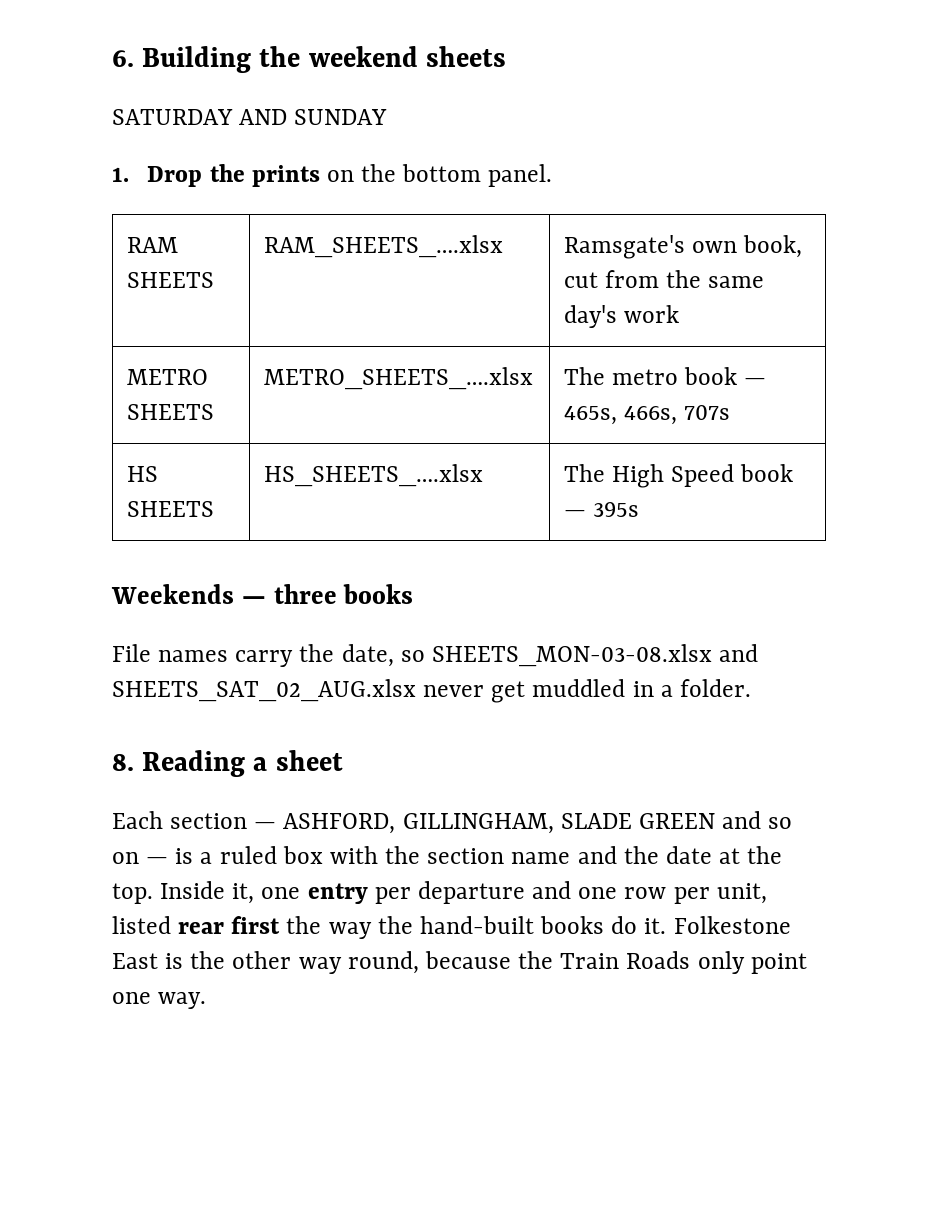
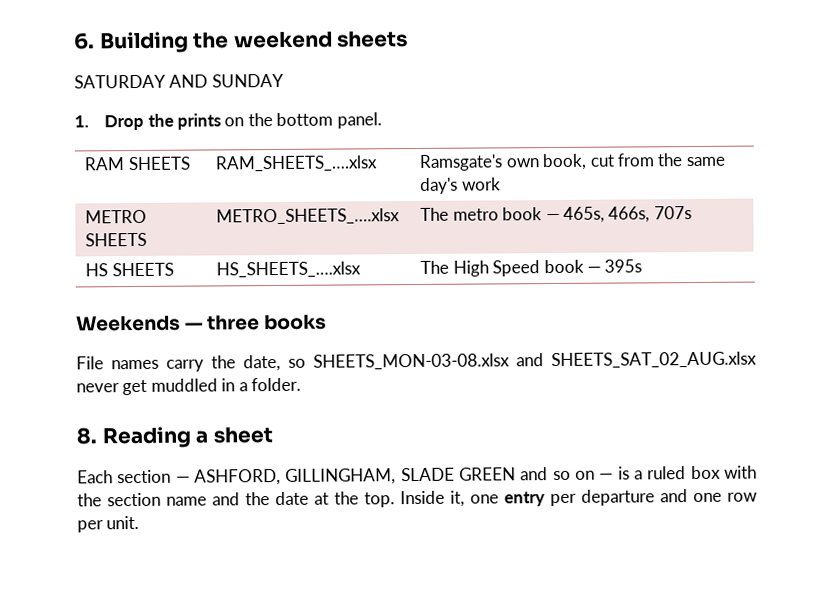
- Inside it, one entry per departure and one row per unit, listed rear first the way the hand-built books do it. Folkestone East is the other way round, because the Train Roads only point one way.
+ Inside it, one entry per departure and one row per unit.

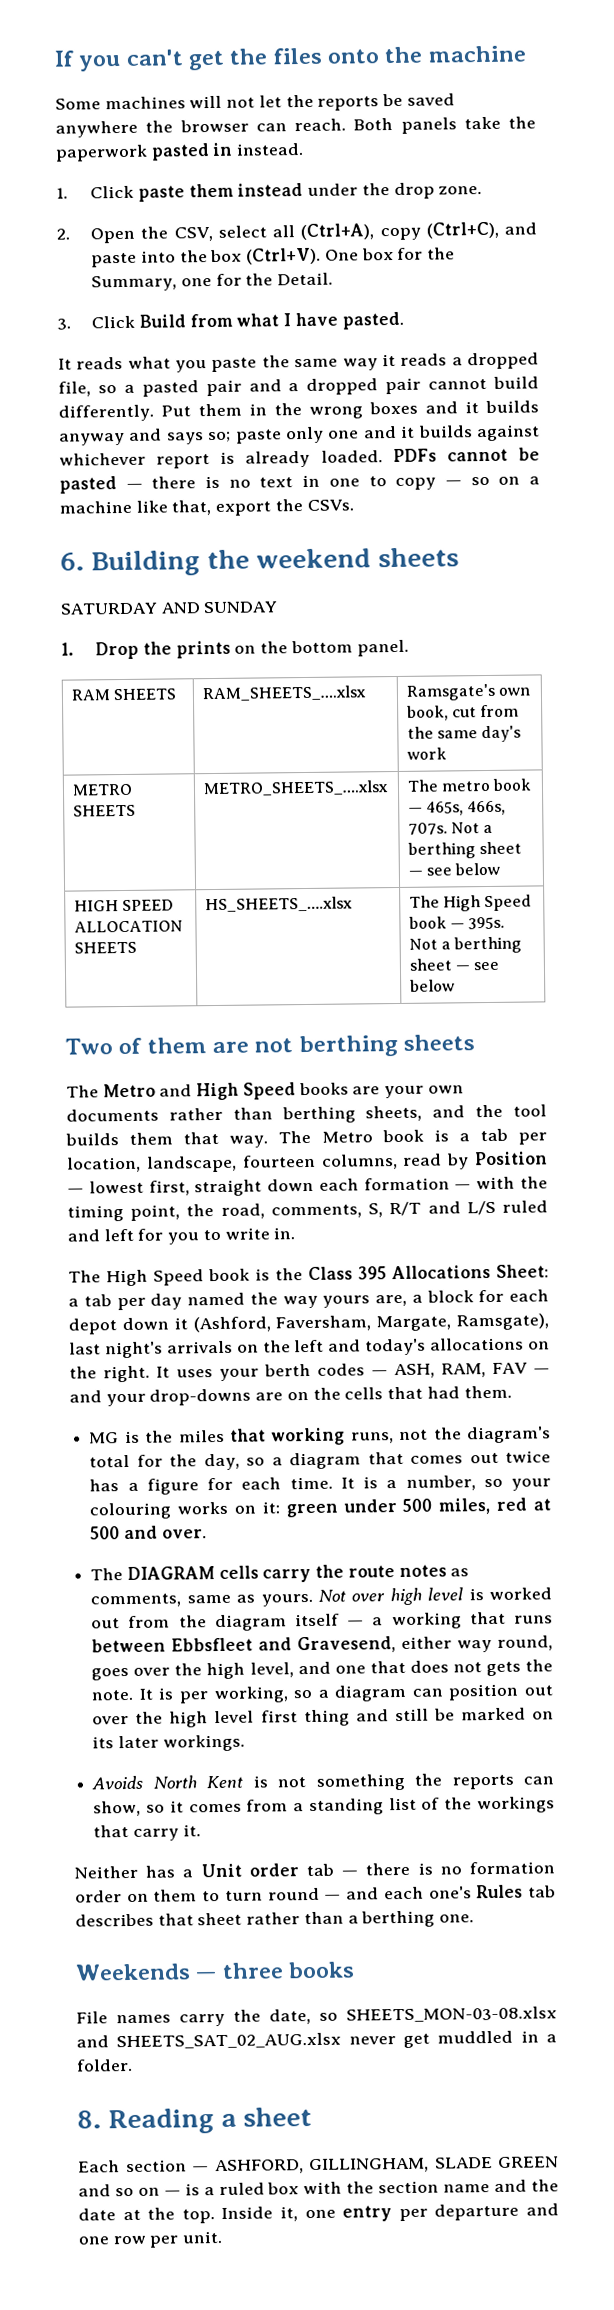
+ If you can't get the files onto the machine
+ Some machines will not let the reports be saved anywhere the browser can reach. Both panels take the paperwork pasted in instead.
+ 1. Click paste them instead under the drop zone.
+ 2. Open the CSV, select all (Ctrl+A), copy (Ctrl+C), and paste into the box (Ctrl+V). One box for the Summary, one for the Detail.
+ 3. Click Build from what I have pasted.
+ It reads what you paste the same way it reads a dropped file, so a pasted pair and a dropped pair cannot build differently. Put them in the wrong boxes and it builds anyway and says so; paste only one and it builds against whichever report is already loaded. PDFs cannot be pasted — there is no text in one to copy — so on a machine like that, export the CSVs.
- METRO SHEETS | METRO_SHEETS_….xlsx | The metro book — 465s, 466s, 707s
- HS SHEETS | HS_SHEETS_….xlsx | The High Speed book — 395s
+ METRO SHEETS | METRO_SHEETS_….xlsx | The metro book — 465s, 466s, 707s. Not a berthing sheet — see below
+ HIGH SPEED ALLOCATION SHEETS | HS_SHEETS_….xlsx | The High Speed book — 395s. Not a berthing sheet — see below
+ Two of them are not berthing sheets
+ The Metro and High Speed books are your own documents rather than berthing sheets, and the tool builds them that way. The Metro book is a tab per location, landscape, fourteen columns, read by Position — lowest first, straight down each formation — with the timing point, the road, comments, S, R/T and L/S ruled and left for you to write in.
+ The High Speed book is the Class 395 Allocations Sheet: a tab per day named the way yours are, a block for each depot down it (Ashford, Faversham, Margate, Ramsgate), last night's arrivals on the left and today's allocations on the right. It uses your berth codes — ASH, RAM, FAV — and your drop-downs are on the cells that had them.
+ MG is the miles that working runs, not the diagram's total for the day, so a diagram that comes out twice has a figure for each time. It is a number, so your colouring works on it: green under 500 miles, red at 500 and over.
+ The DIAGRAM cells carry the route notes as comments, same as yours. Not over high level is worked out from the diagram itself — a working that runs between Ebbsfleet and Gravesend, either way round, goes over the high level, and one that does not gets the note. It is per working, so a diagram can position out over the high level first thing and still be marked on its later workings.
+ Avoids North Kent is not something the reports can show, so it comes from a standing list of the workings that carry it.
+ Neither has a Unit order tab — there is no formation order on them to turn round — and each one's Rules tab describes that sheet rather than a berthing one.

